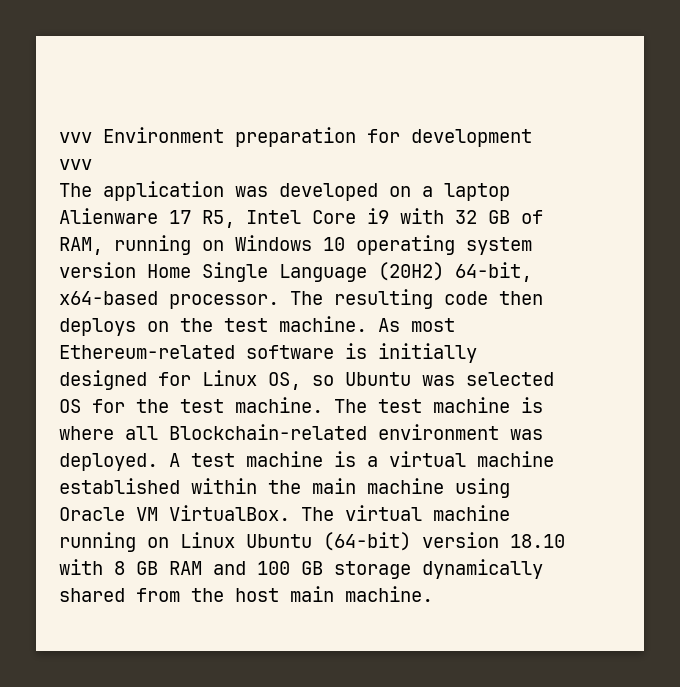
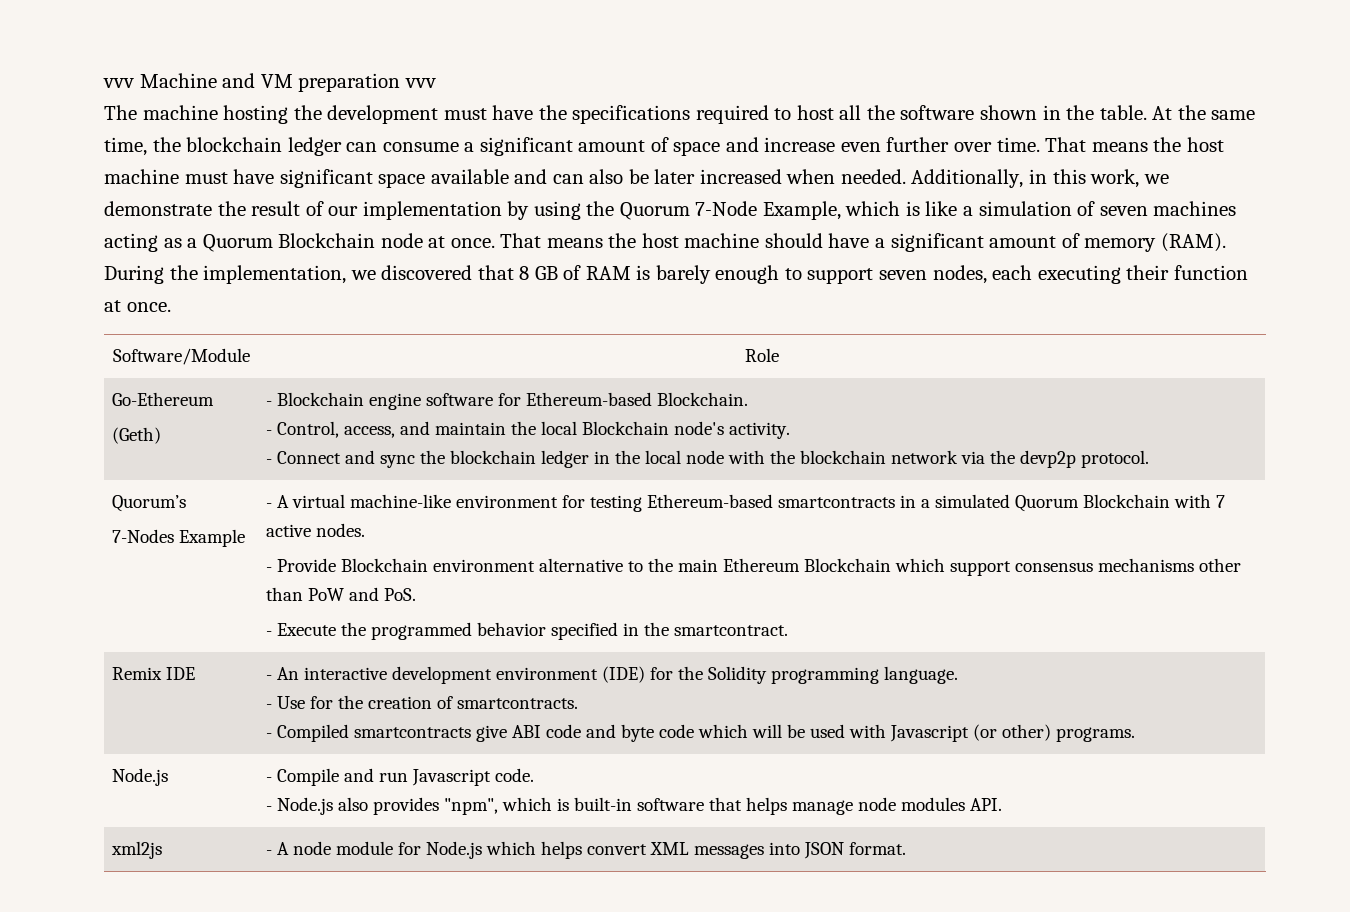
- vvv Environment preparation for development vvv
- The application was developed on a laptop Alienware 17 R5, Intel Core i9 with 32 GB of RAM, running on Windows 10 operating system version Home Single Language (20H2) 64-bit, x64-based processor. The resulting code then deploys on the test machine. As most Ethereum-related software is initially designed for Linux OS, so Ubuntu was selected OS for the test machine. The test machine is where all Blockchain-related environment was deployed. A test machine is a virtual machine established within the main machine using Oracle VM VirtualBox. The virtual machine running on Linux Ubuntu (64-bit) version 18.10 with 8 GB RAM and 100 GB storage dynamically shared from the host main machine.
+ vvv Machine and VM preparation vvv
+ The machine hosting the development must have the specifications required to host all the software shown in the table. At the same time, the blockchain ledger can consume a significant amount of space and increase even further over time. That means the host machine must have significant space available and can also be later increased when needed. Additionally, in this work, we demonstrate the result of our implementation by using the Quorum 7-Node Example, which is like a simulation of seven machines acting as a Quorum Blockchain node at once. That means the host machine should have a significant amount of memory (RAM). During the implementation, we discovered that 8 GB of RAM is barely enough to support seven nodes, each executing their function at once.
+ Software/Module | Role
+ Go-Ethereum
+ (Geth) | - Blockchain engine software for Ethereum-based Blockchain.
+ - Control, access, and maintain the local Blockchain node's activity.
+ - Connect and sync the blockchain ledger in the local node with the blockchain network via the devp2p protocol.
+ Quorum’s
+ 7-Nodes Example | - A virtual machine-like environment for testing Ethereum-based smartcontracts in a simulated Quorum Blockchain with 7 active nodes.
+ - Provide Blockchain environment alternative to the main Ethereum Blockchain which support consensus mechanisms other than PoW and PoS.
+ - Execute the programmed behavior specified in the smartcontract.
+ Remix IDE | - An interactive development environment (IDE) for the Solidity programming language.
+ - Use for the creation of smartcontracts.
+ - Compiled smartcontracts give ABI code and byte code which will be used with Javascript (or other) programs.
+ Node.js | - Compile and run Javascript code.
+ - Node.js also provides "npm", which is built-in software that helps manage node modules API.
+ xml2js | - A node module for Node.js which helps convert XML messages into JSON format.

